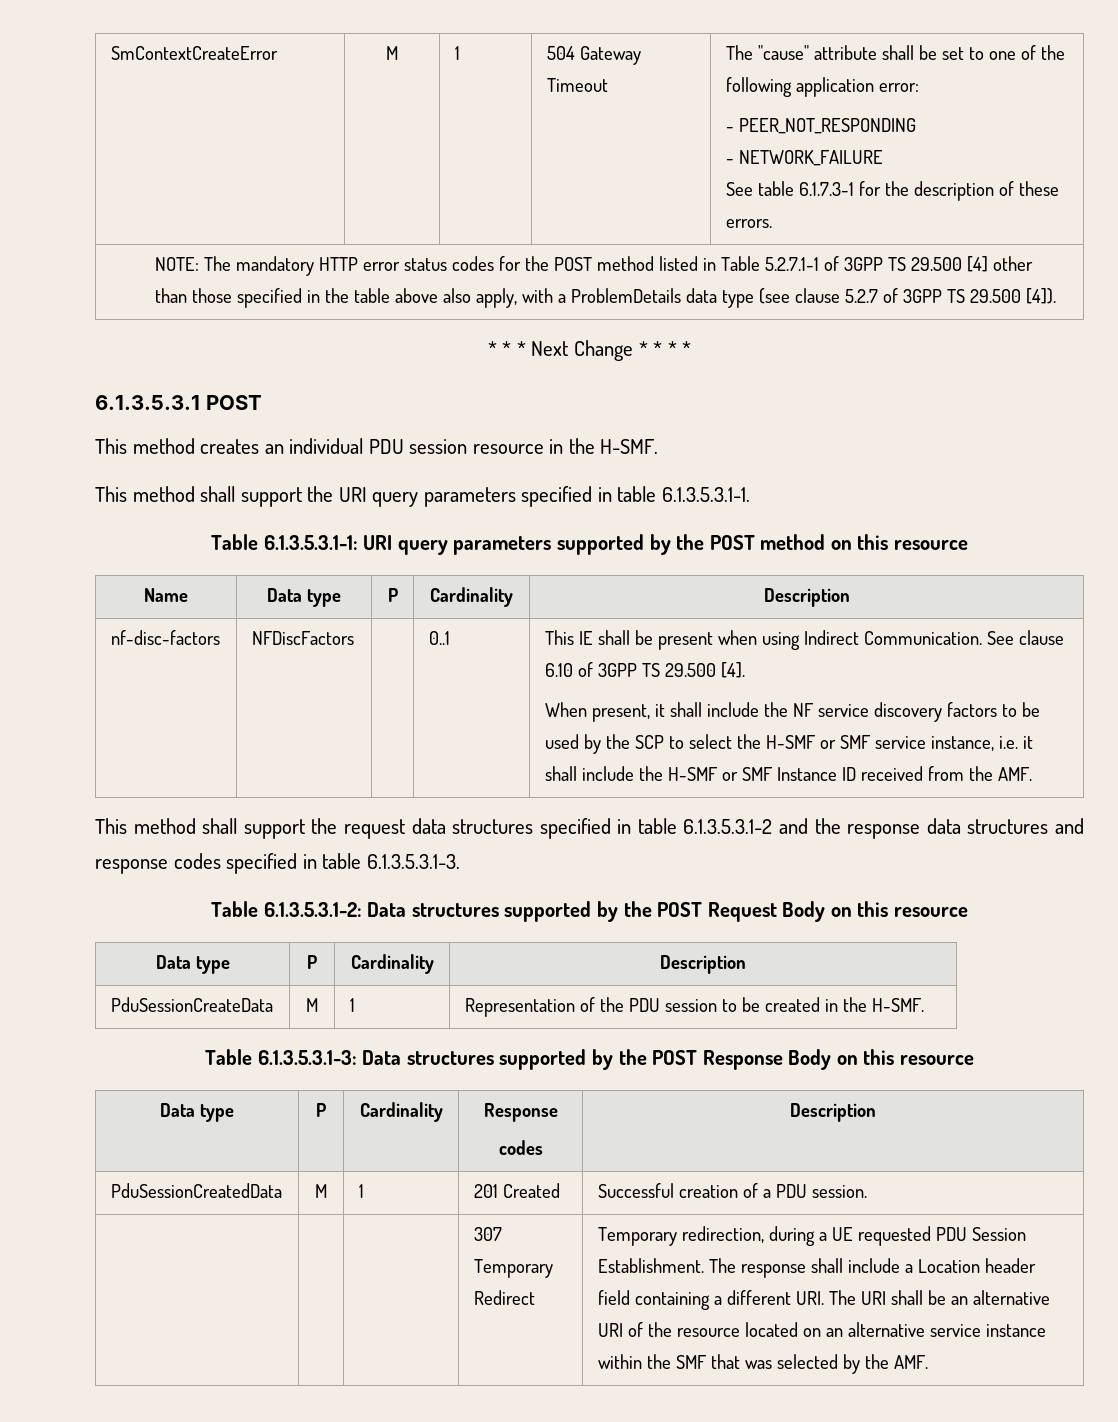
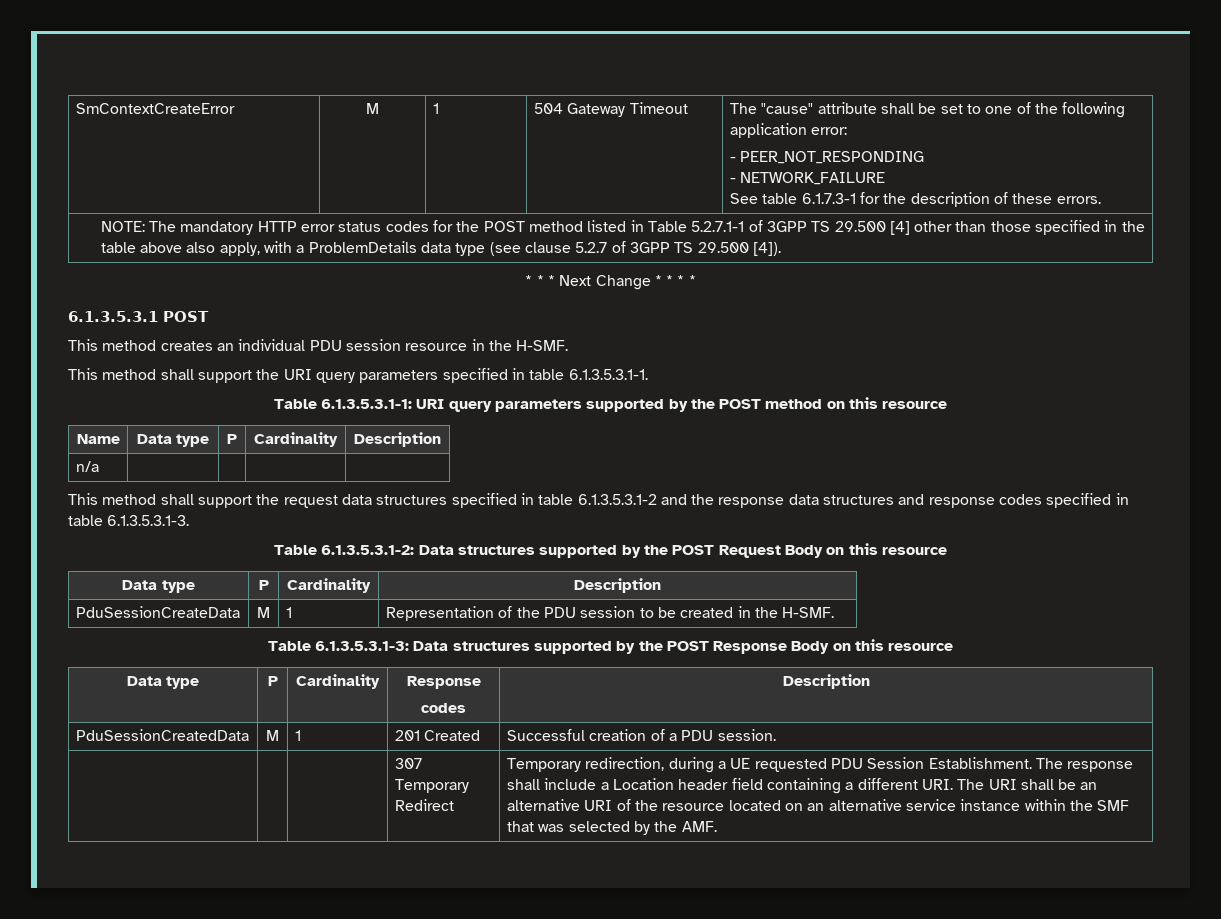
- nf-disc-factors | NFDiscFactors | | 0..1 | This IE shall be present when using Indirect Communication. See clause 6.10 of 3GPP TS 29.500 [4].
- When present, it shall include the NF service discovery factors to be used by the SCP to select the H-SMF or SMF service instance, i.e. it shall include the H-SMF or SMF Instance ID received from the AMF.
+ n/a

